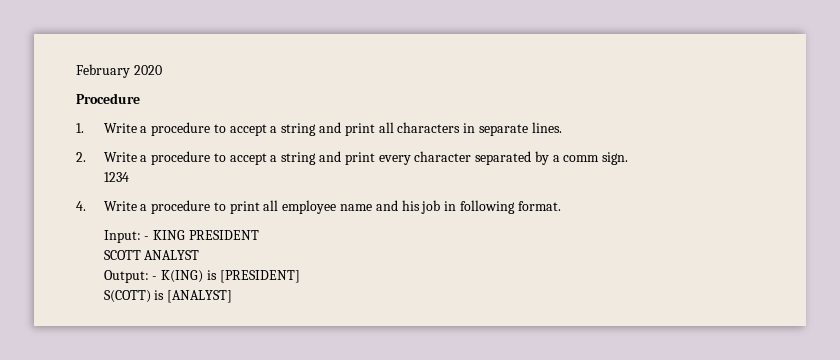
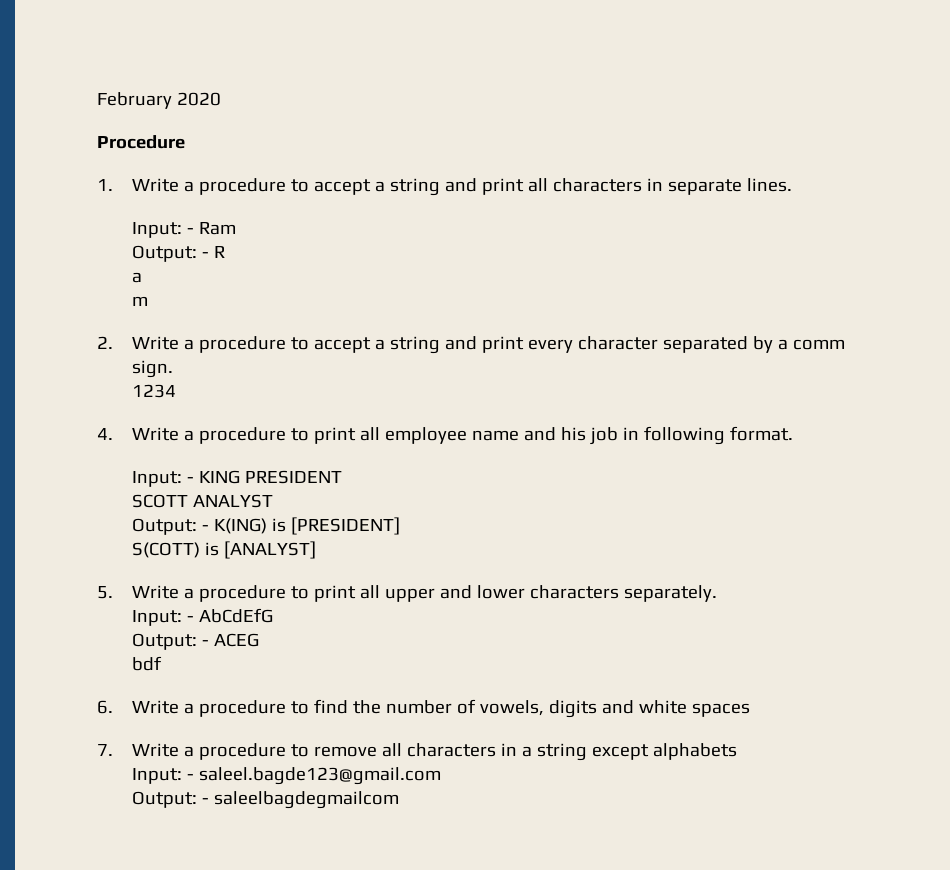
+ Input: - Ram
+ Output: - R
+ a
+ m
+ 5. Write a procedure to print all upper and lower characters separately.
+ Input: - AbCdEfG
+ Output: - ACEG
+ bdf
+ 6. Write a procedure to find the number of vowels, digits and white spaces
+ 7. Write a procedure to remove all characters in a string except alphabets
+ Input: - saleel.bagde123@gmail.com
+ Output: - saleelbagdegmailcom

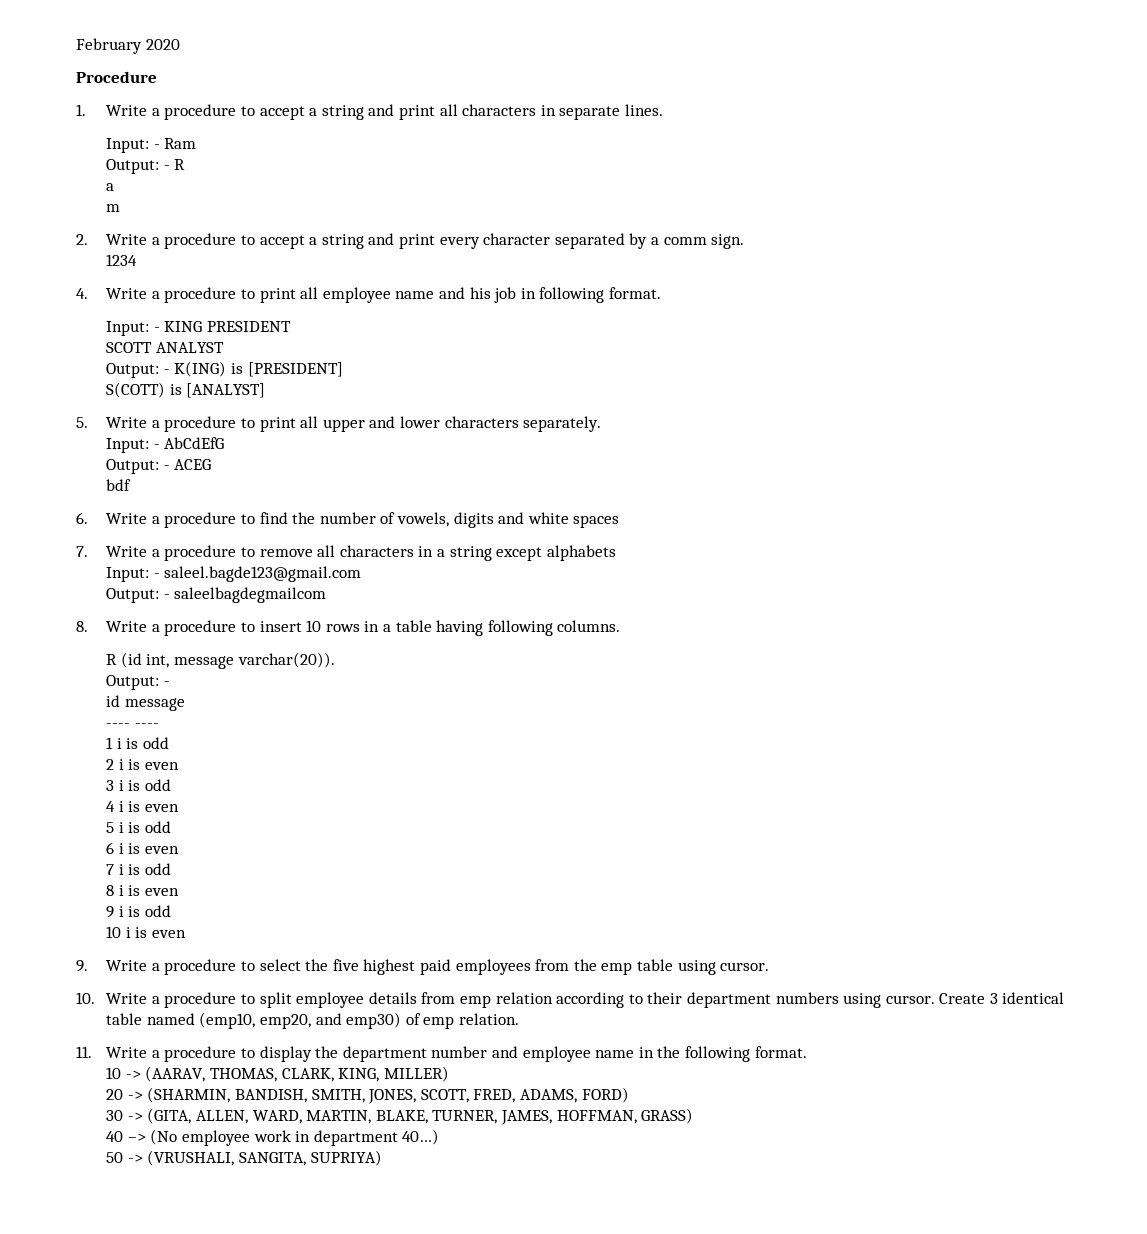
+ 8. Write a procedure to insert 10 rows in a table having following columns.
+ R (id int, message varchar(20)).
+ Output: -
+ id message
+ ---- ----
+ 1 i is odd
+ 2 i is even
+ 3 i is odd
+ 4 i is even
+ 5 i is odd
+ 6 i is even
+ 7 i is odd
+ 8 i is even
+ 9 i is odd
+ 10 i is even
+ 9. Write a procedure to select the five highest paid employees from the emp table using cursor.
+ 10. Write a procedure to split employee details from emp relation according to their department numbers using cursor. Create 3 identical table named (emp10, emp20, and emp30) of emp relation.
+ 11. Write a procedure to display the department number and employee name in the following format.
+ 10 -> (AARAV, THOMAS, CLARK, KING, MILLER)
+ 20 -> (SHARMIN, BANDISH, SMITH, JONES, SCOTT, FRED, ADAMS, FORD)
+ 30 -> (GITA, ALLEN, WARD, MARTIN, BLAKE, TURNER, JAMES, HOFFMAN, GRASS)
+ 40 –> (No employee work in department 40…)
+ 50 -> (VRUSHALI, SANGITA, SUPRIYA)

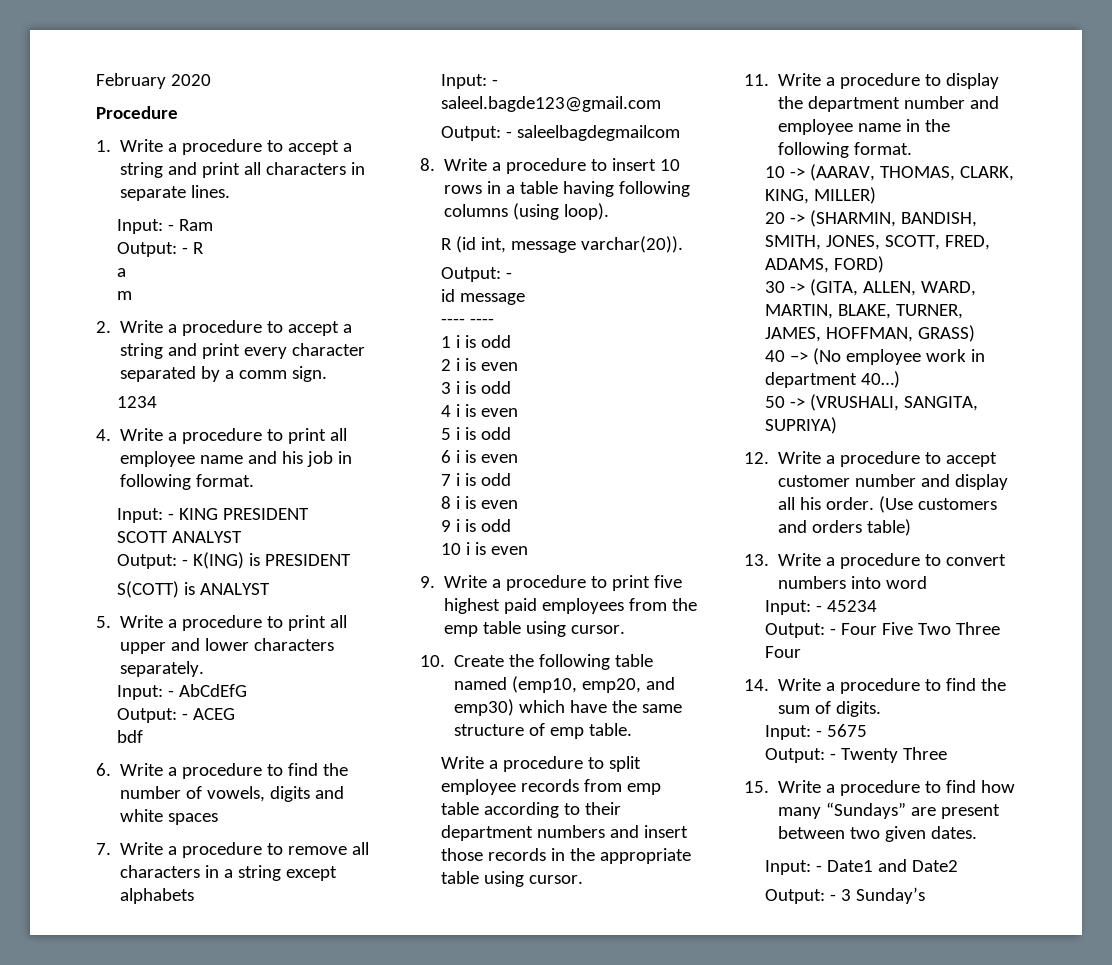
- Output: - K(ING) is [PRESIDENT]
+ Output: - K(ING) is PRESIDENT
- S(COTT) is [ANALYST]
+ S(COTT) is ANALYST
- 8. Write a procedure to insert 10 rows in a table having following columns.
+ 8. Write a procedure to insert 10 rows in a table having following columns (using loop).
- 9. Write a procedure to select the five highest paid employees from the emp table using cursor.
+ 9. Write a procedure to print five highest paid employees from the emp table using cursor.
- 10. Write a procedure to split employee details from emp relation according to their department numbers using cursor. Create 3 identical table named (emp10, emp20, and emp30) of emp relation.
+ 10. Create the following table named (emp10, emp20, and emp30) which have the same structure of emp table.
+ Write a procedure to split employee records from emp table according to their department numbers and insert those records in the appropriate table using cursor.
+ 12. Write a procedure to accept customer number and display all his order. (Use customers and orders table)
+ 13. Write a procedure to convert numbers into word
+ Input: - 45234
+ Output: - Four Five Two Three Four
+ 14. Write a procedure to find the sum of digits.
+ Input: - 5675
+ Output: - Twenty Three
+ 15. Write a procedure to find how many “Sundays” are present between two given dates.
+ Input: - Date1 and Date2
+ Output: - 3 Sunday’s

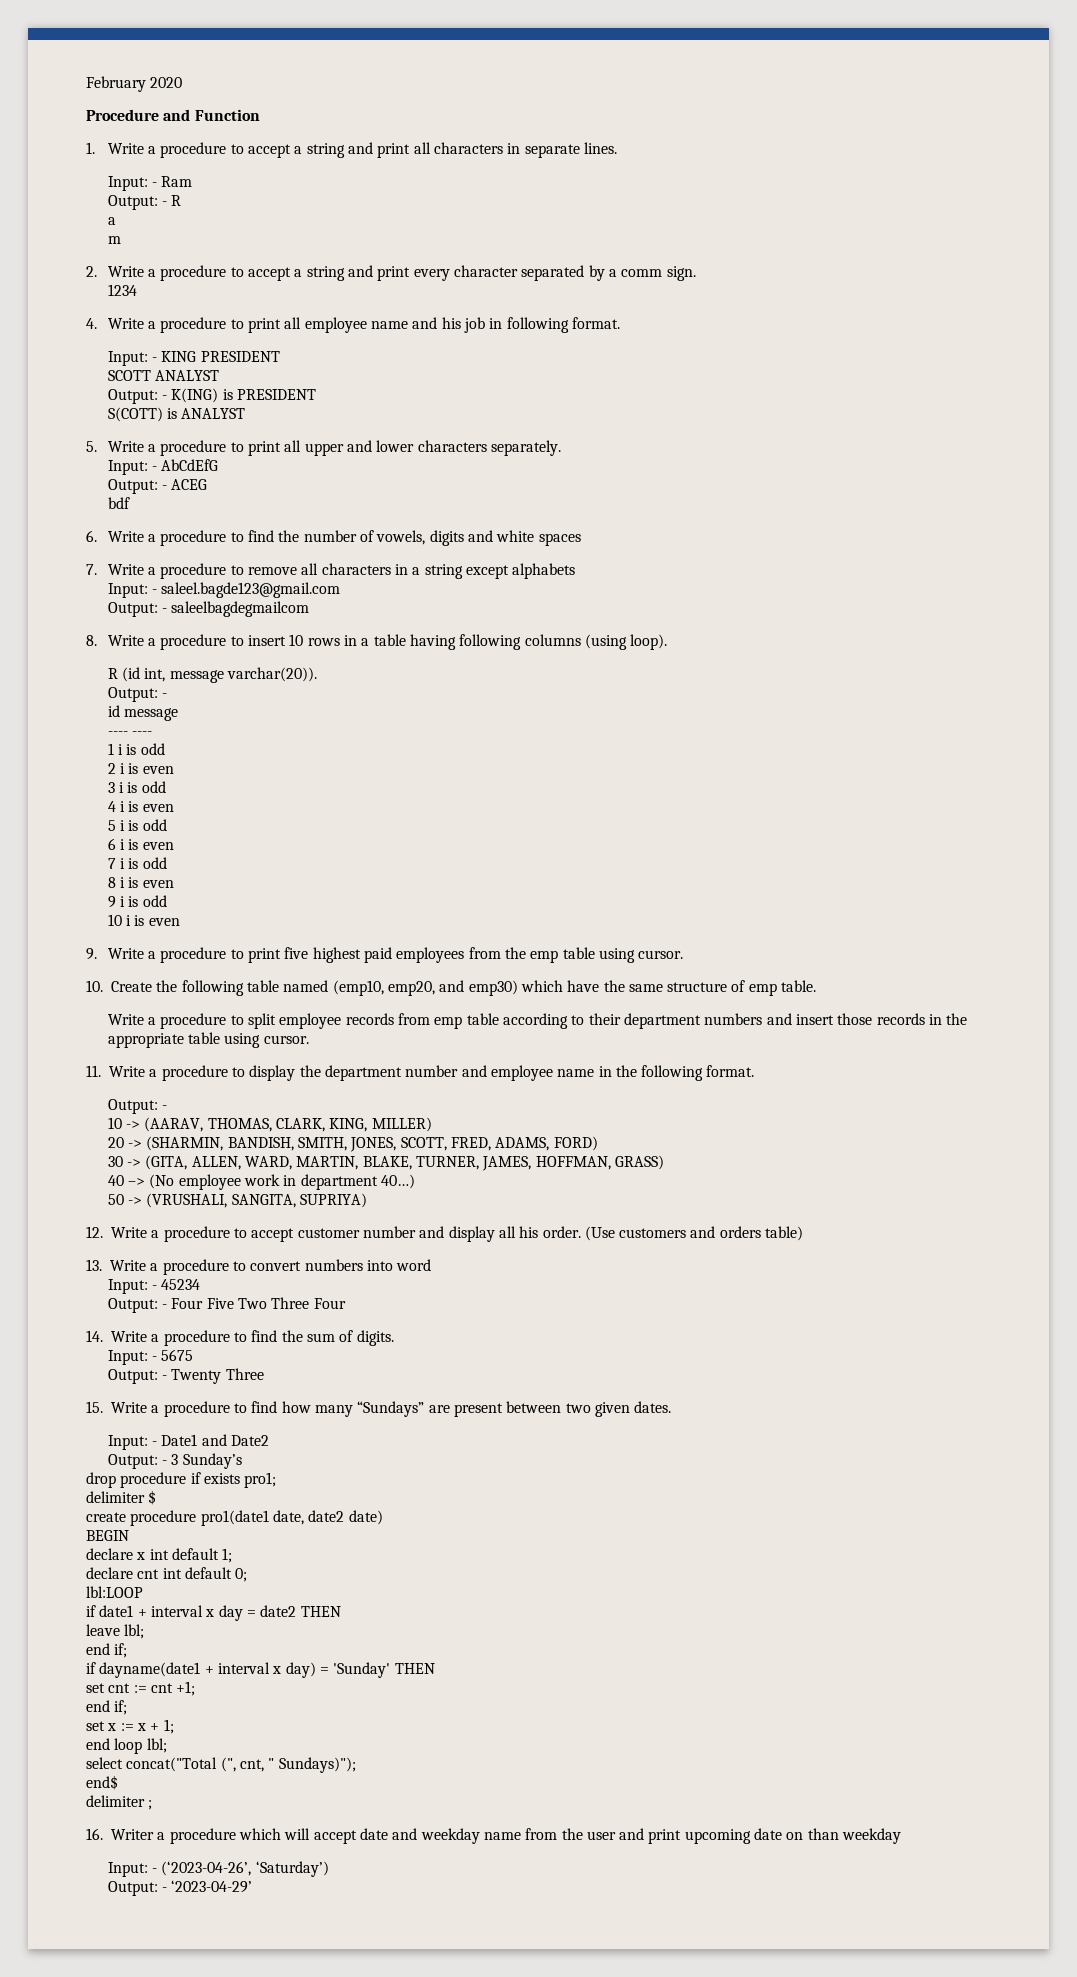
- Procedure
+ Procedure and Function
  11. Write a procedure to display the department number and employee name in the following format.
+ Output: -
+ drop procedure if exists pro1;
+ delimiter $
+ create procedure pro1(date1 date, date2 date)
+ BEGIN
+ declare x int default 1;
+ declare cnt int default 0;
+ lbl:LOOP
+ if date1 + interval x day = date2 THEN
+ leave lbl;
+ end if;
+ if dayname(date1 + interval x day) = 'Sunday' THEN
+ set cnt := cnt +1;
+ end if;
+ set x := x + 1;
+ end loop lbl;
+ select concat("Total (", cnt, " Sundays)");
+ end$
+ delimiter ;
+ 16. Writer a procedure which will accept date and weekday name from the user and print upcoming date on than weekday
+ Input: - (‘2023-04-26’, ‘Saturday’)
+ Output: - ‘2023-04-29’

